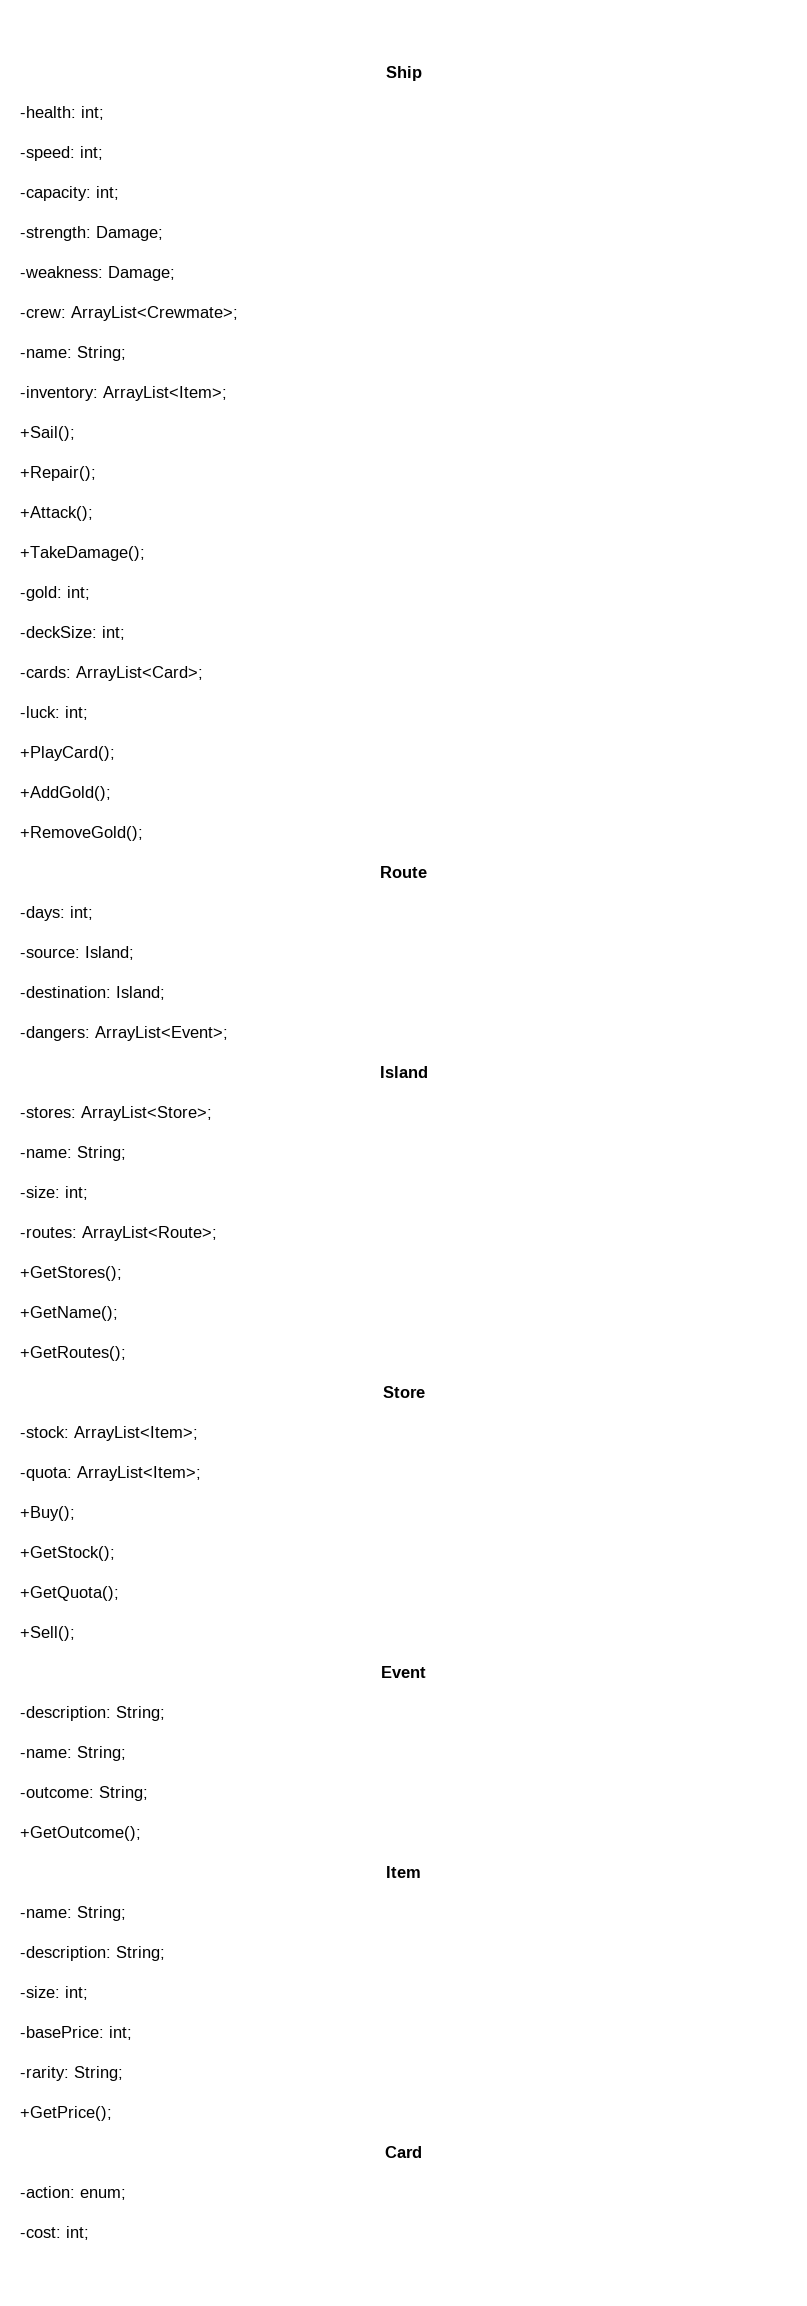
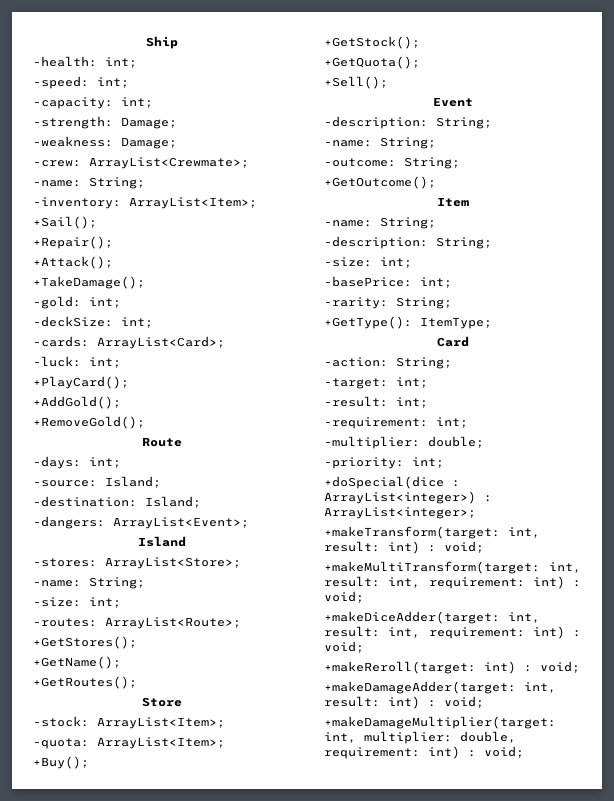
- +GetPrice();
+ +GetType(): ItemType;
- -action: enum;
- -cost: int;
+ -action: String;
+ -target: int;
+ -result: int;
+ -requirement: int;
+ -multiplier: double;
+ -priority: int;
+ +doSpecial(dice : ArrayList<integer>) : ArrayList<integer>;
+ +makeTransform(target: int, result: int) : void;
+ +makeMultiTransform(target: int, result: int, requirement: int) : void;
+ +makeDiceAdder(target: int, result: int, requirement: int) : void;
+ +makeReroll(target: int) : void;
+ +makeDamageAdder(target: int, result: int) : void;
+ +makeDamageMultiplier(target: int, multiplier: double, requirement: int) : void;

